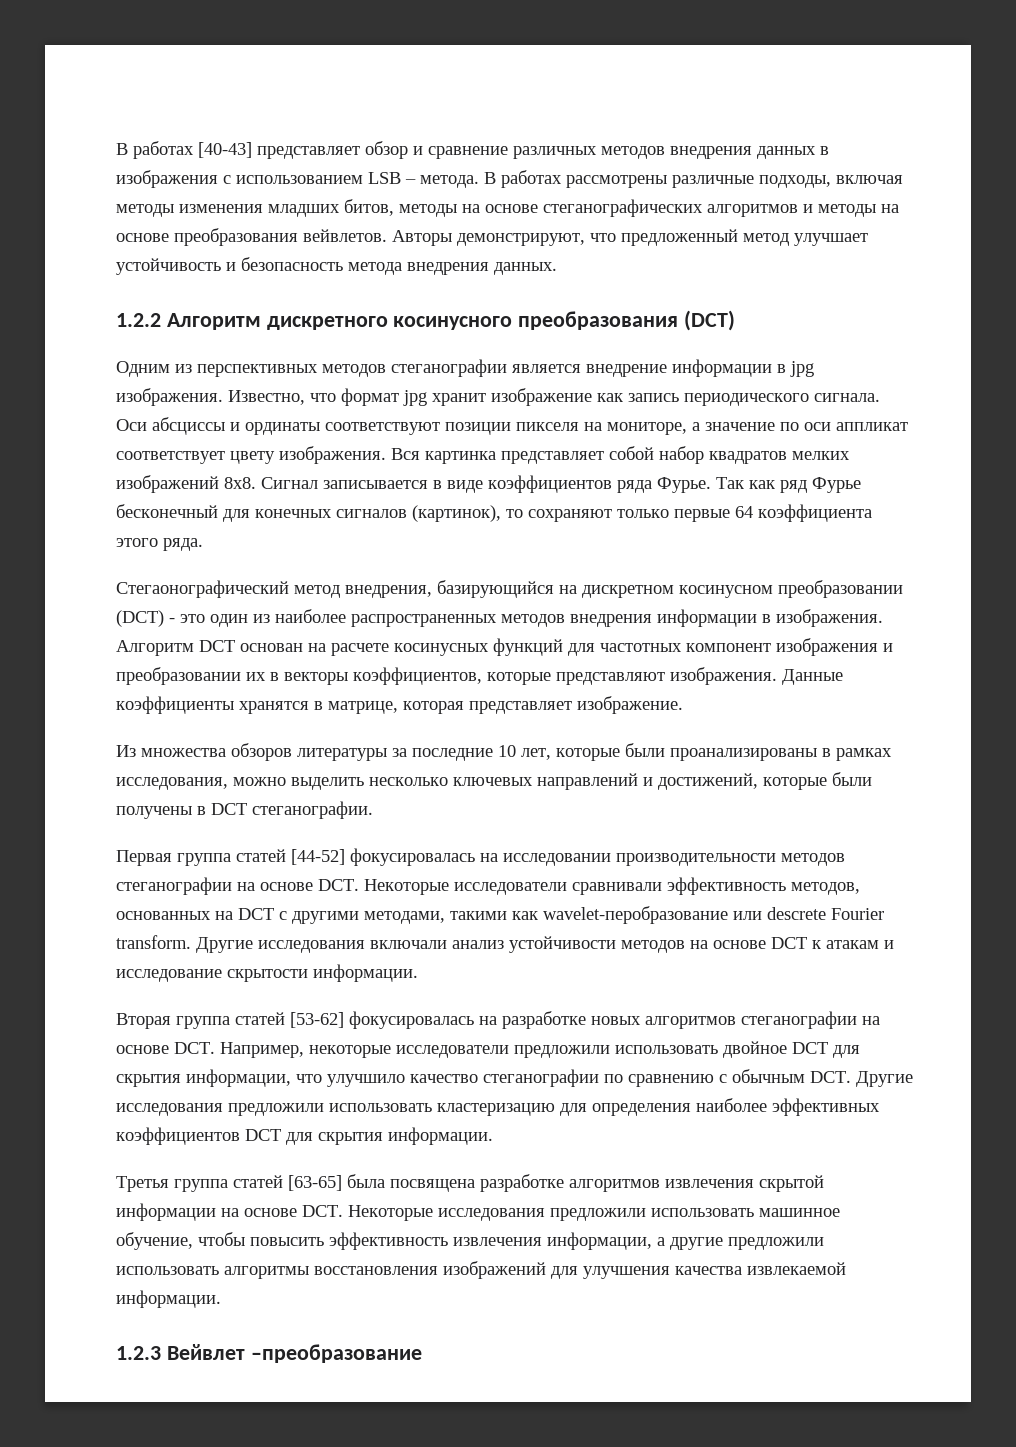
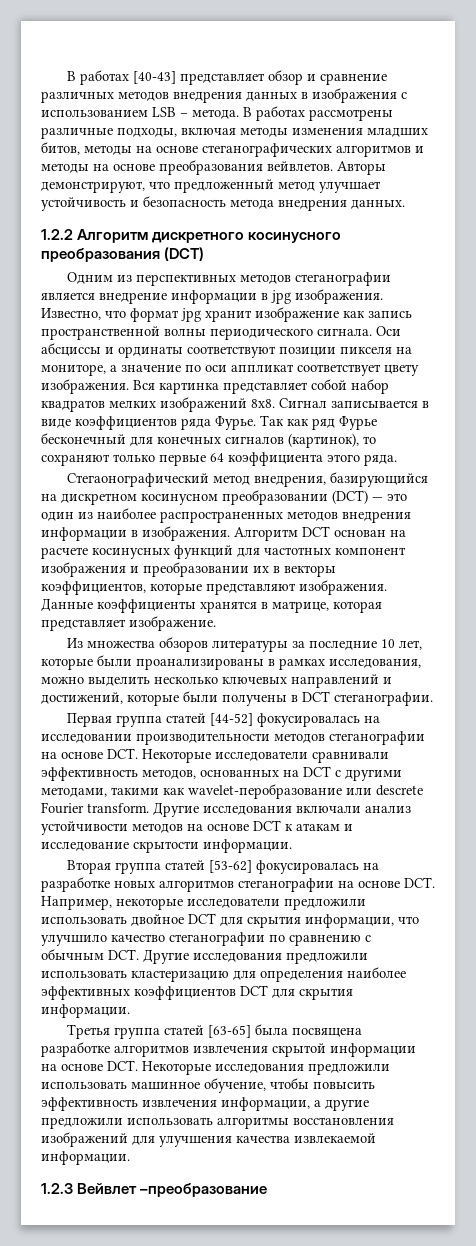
- Известно, что формат jpg хранит изображение как запись периодического сигнала.
+ Известно, что формат jpg хранит изображение как запись пространственной волны периодического сигнала.
- Стегаонографический метод внедрения, базирующийся на дискретном косинусном преобразовании (DCT) - это один из наиболее распространенных методов внедрения информации в изображения.
+ Стегаонографический метод внедрения, базирующийся на дискретном косинусном преобразовании (DCT) — это один из наиболее распространенных методов внедрения информации в изображения.

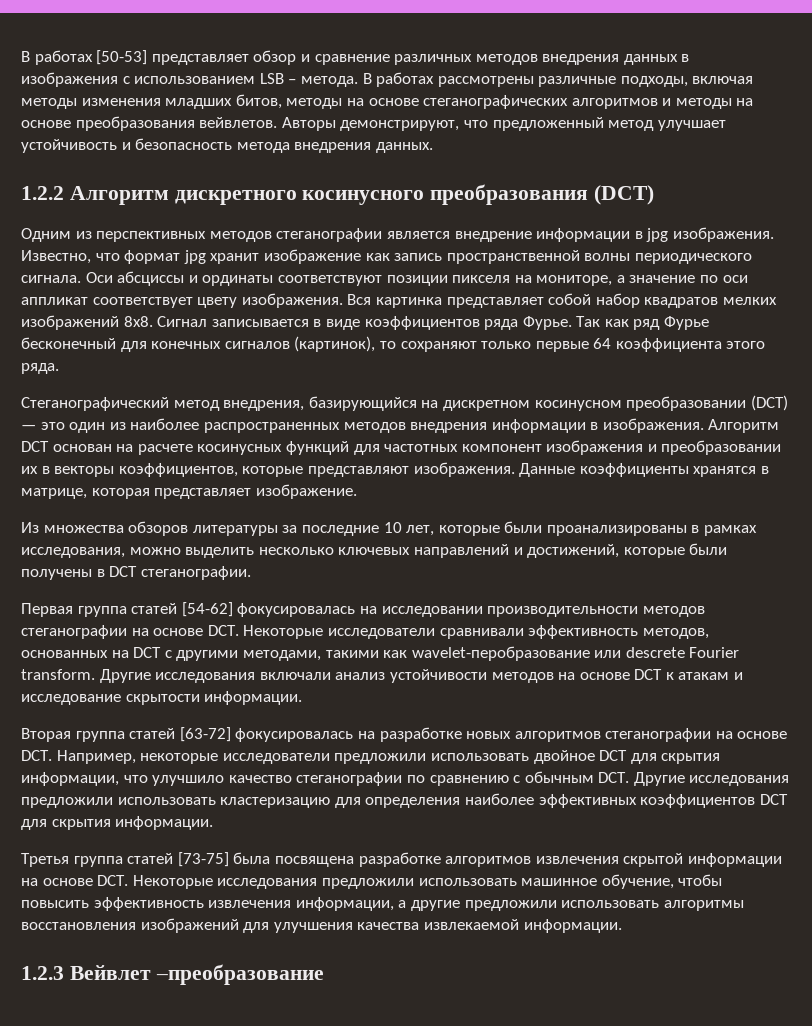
- В работах [40-43] представляет обзор и сравнение различных методов внедрения данных в изображения с использованием LSB – метода.
+ В работах [50-53] представляет обзор и сравнение различных методов внедрения данных в изображения с использованием LSB – метода.
- Стегаонографический метод внедрения, базирующийся на дискретном косинусном преобразовании (DCT) — это один из наиболее распространенных методов внедрения информации в изображения.
+ Стеганографический метод внедрения, базирующийся на дискретном косинусном преобразовании (DCT) — это один из наиболее распространенных методов внедрения информации в изображения.
- Первая группа статей [44-52] фокусировалась на исследовании производительности методов стеганографии на основе DCT. Некоторые исследователи сравнивали эффективность методов, основанных на DCT с другими методами, такими как wavelet-перобразование или descrete Fourier transform.
+ Первая группа статей [54-62] фокусировалась на исследовании производительности методов стеганографии на основе DCT. Некоторые исследователи сравнивали эффективность методов, основанных на DCT с другими методами, такими как wavelet-перобразование или descrete Fourier transform.
- Вторая группа статей [53-62] фокусировалась на разработке новых алгоритмов стеганографии на основе DCT. Например, некоторые исследователи предложили использовать двойное DCT для скрытия информации, что улучшило качество стеганографии по сравнению с обычным DCT. Другие исследования предложили использовать кластеризацию для определения наиболее эффективных коэффициентов DCT для скрытия информации.
+ Вторая группа статей [63-72] фокусировалась на разработке новых алгоритмов стеганографии на основе DCT. Например, некоторые исследователи предложили использовать двойное DCT для скрытия информации, что улучшило качество стеганографии по сравнению с обычным DCT. Другие исследования предложили использовать кластеризацию для определения наиболее эффективных коэффициентов DCT для скрытия информации.
- Третья группа статей [63-65] была посвящена разработке алгоритмов извлечения скрытой информации на основе DCT. Некоторые исследования предложили использовать машинное обучение, чтобы повысить эффективность извлечения информации, а другие предложили использовать алгоритмы восстановления изображений для улучшения качества извлекаемой информации.
+ Третья группа статей [73-75] была посвящена разработке алгоритмов извлечения скрытой информации на основе DCT. Некоторые исследования предложили использовать машинное обучение, чтобы повысить эффективность извлечения информации, а другие предложили использовать алгоритмы восстановления изображений для улучшения качества извлекаемой информации.

